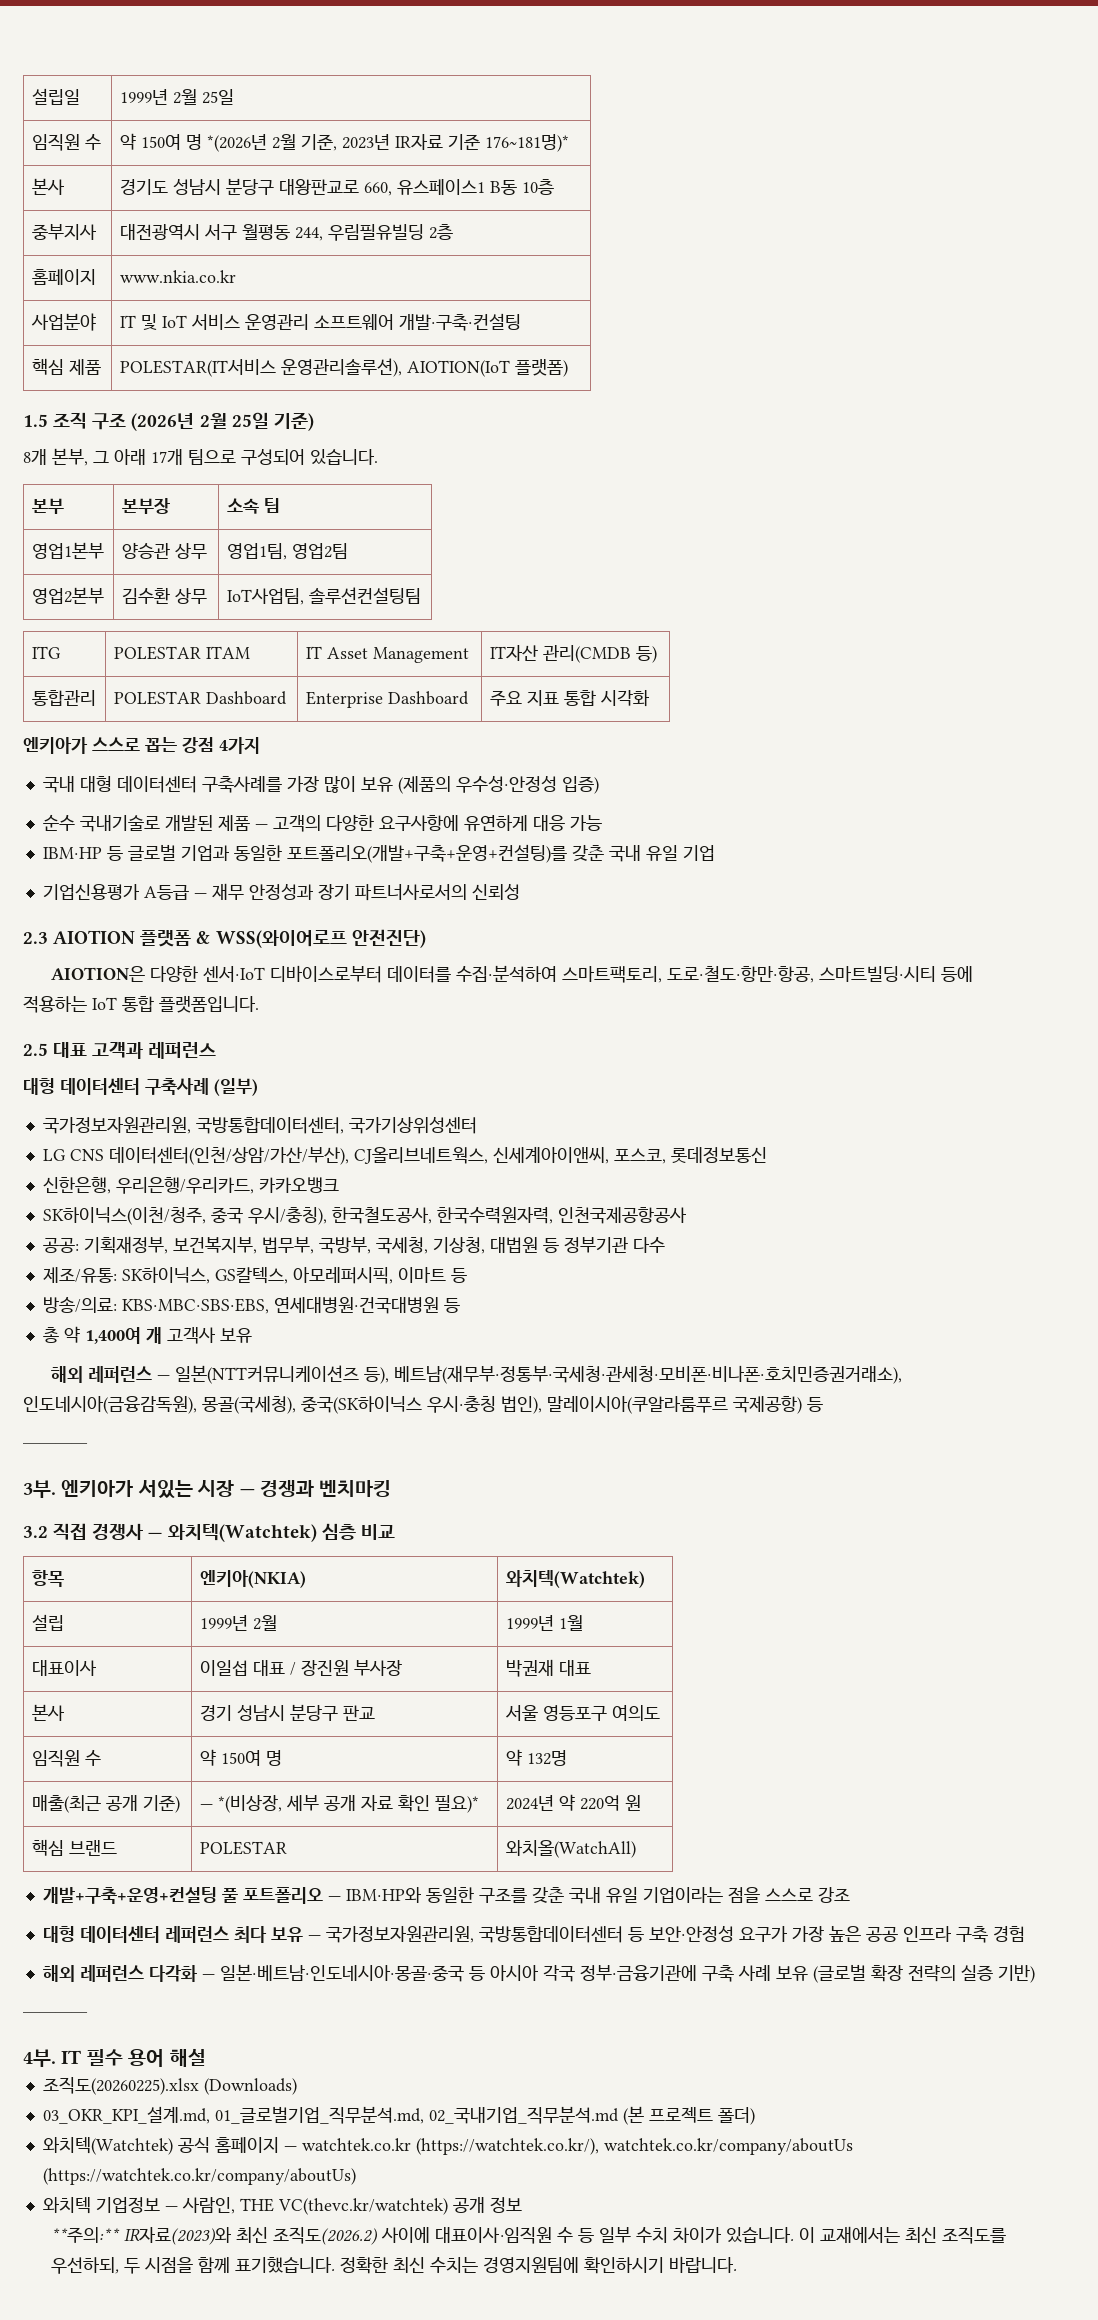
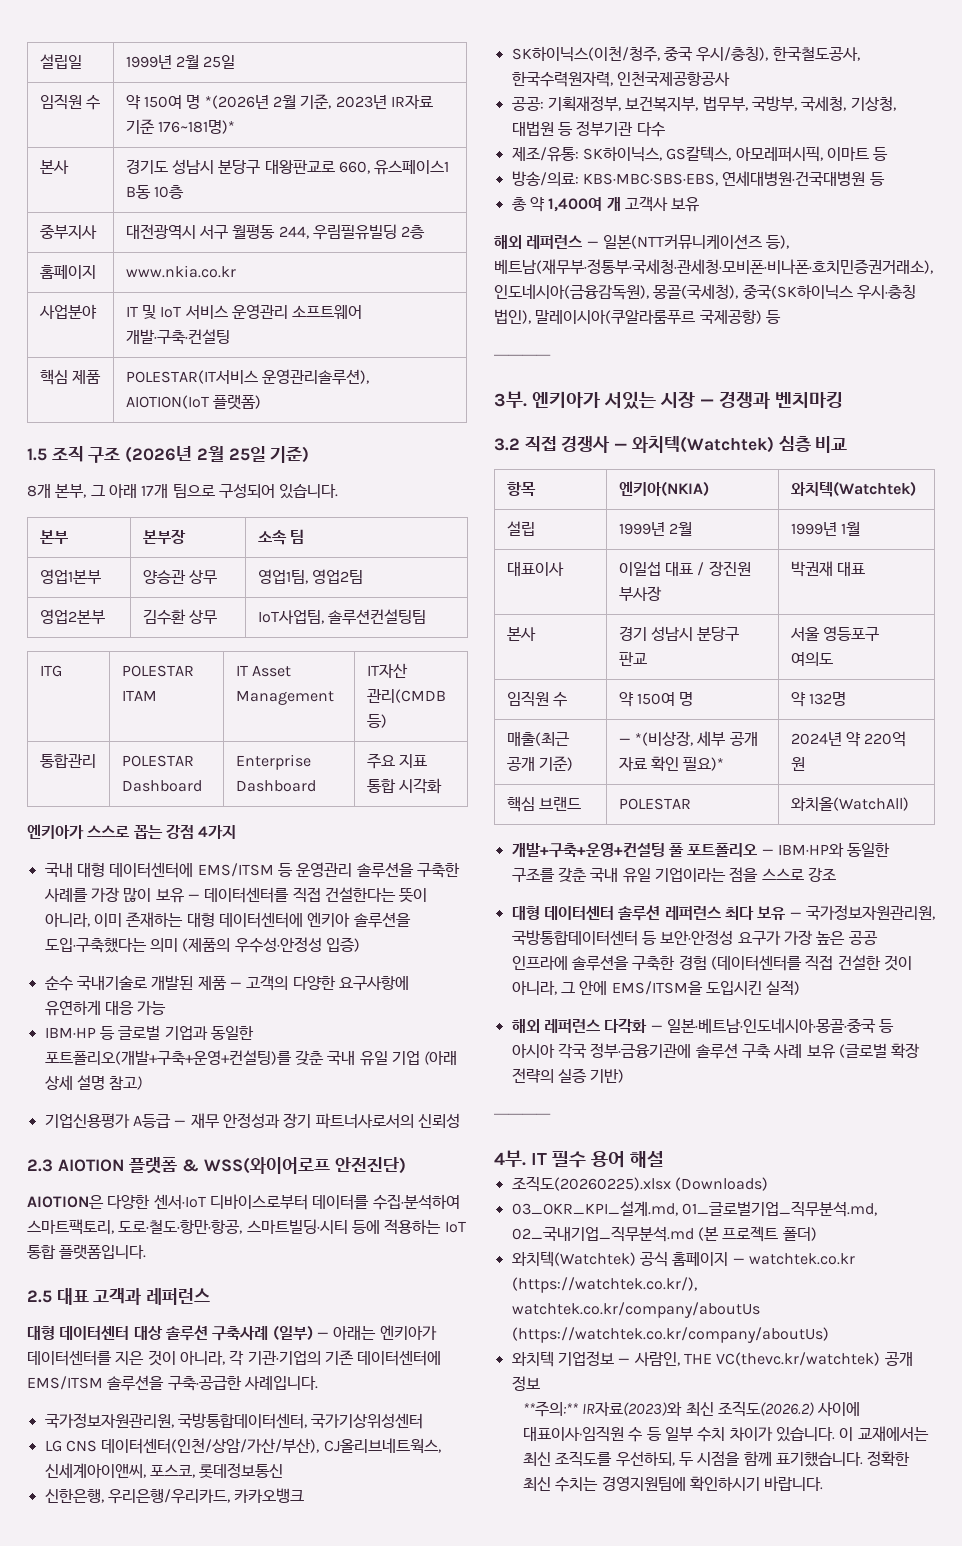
- 국내 대형 데이터센터 구축사례를 가장 많이 보유 (제품의 우수성·안정성 입증)
+ 국내 대형 데이터센터에 EMS/ITSM 등 운영관리 솔루션을 구축한 사례를 가장 많이 보유 — 데이터센터를 직접 건설한다는 뜻이 아니라, 이미 존재하는 대형 데이터센터에 엔키아 솔루션을 도입·구축했다는 의미 (제품의 우수성·안정성 입증)
- IBM·HP 등 글로벌 기업과 동일한 포트폴리오(개발+구축+운영+컨설팅)를 갖춘 국내 유일 기업
+ IBM·HP 등 글로벌 기업과 동일한 포트폴리오(개발+구축+운영+컨설팅)를 갖춘 국내 유일 기업 (아래 상세 설명 참고)
- 대형 데이터센터 구축사례 (일부)
+ 대형 데이터센터 대상 솔루션 구축사례 (일부) — 아래는 엔키아가 데이터센터를 지은 것이 아니라, 각 기관·기업의 기존 데이터센터에 EMS/ITSM 솔루션을 구축·공급한 사례입니다.
- 대형 데이터센터 레퍼런스 최다 보유 — 국가정보자원관리원, 국방통합데이터센터 등 보안·안정성 요구가 가장 높은 공공 인프라 구축 경험
+ 대형 데이터센터 솔루션 레퍼런스 최다 보유 — 국가정보자원관리원, 국방통합데이터센터 등 보안·안정성 요구가 가장 높은 공공 인프라에 솔루션을 구축한 경험 (데이터센터를 직접 건설한 것이 아니라, 그 안에 EMS/ITSM을 도입시킨 실적)
- 해외 레퍼런스 다각화 — 일본·베트남·인도네시아·몽골·중국 등 아시아 각국 정부·금융기관에 구축 사례 보유 (글로벌 확장 전략의 실증 기반)
+ 해외 레퍼런스 다각화 — 일본·베트남·인도네시아·몽골·중국 등 아시아 각국 정부·금융기관에 솔루션 구축 사례 보유 (글로벌 확장 전략의 실증 기반)

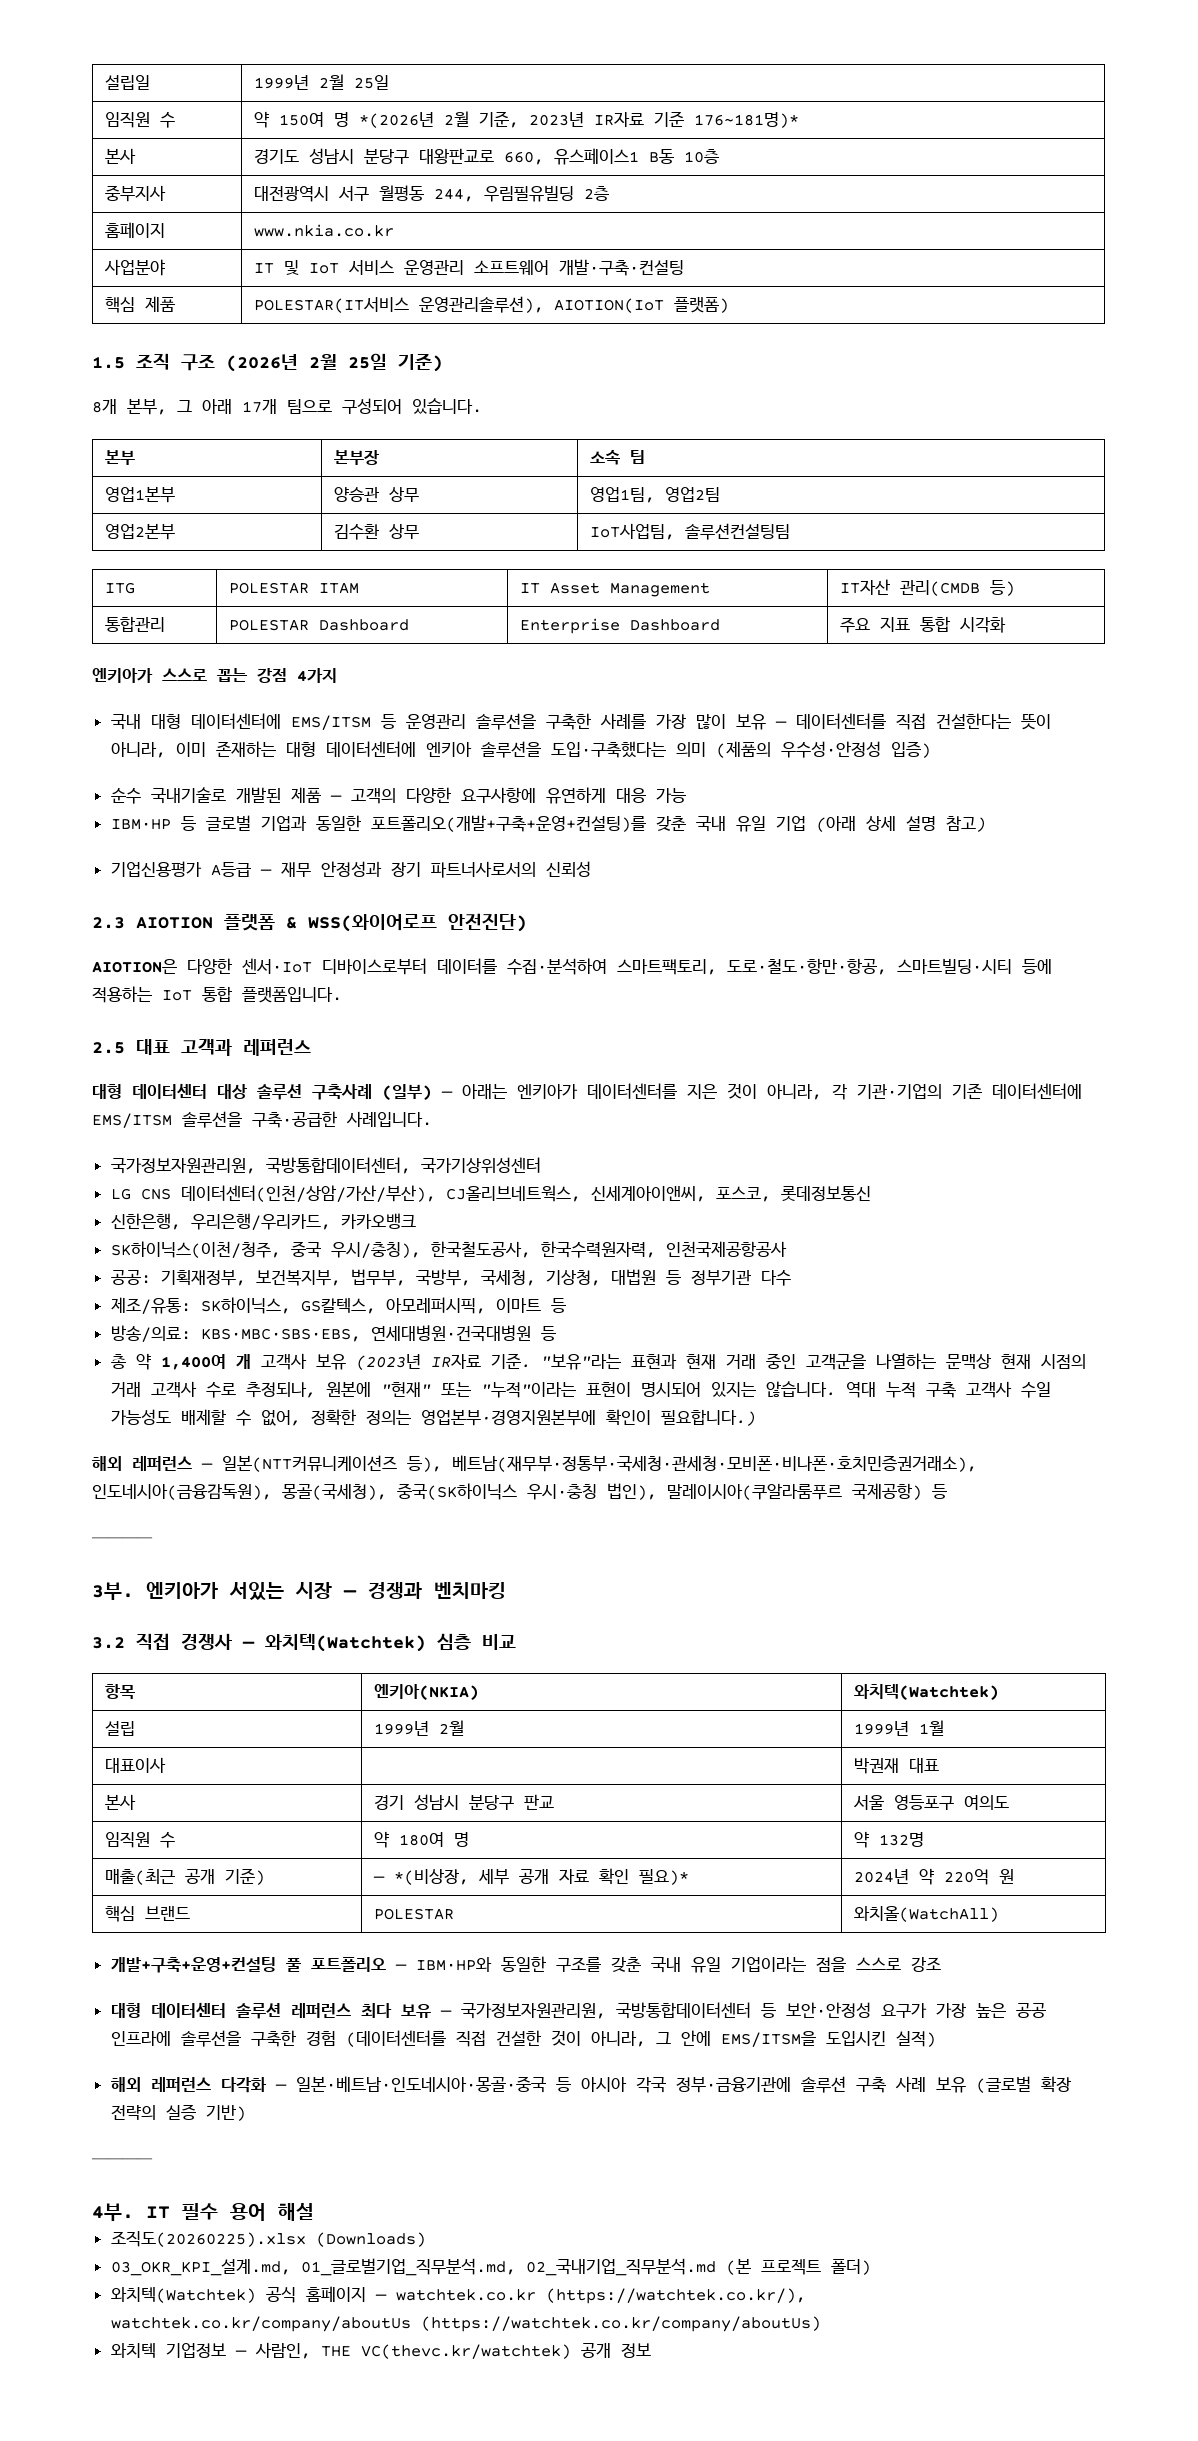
- 총 약 1,400여 개 고객사 보유
+ 총 약 1,400여 개 고객사 보유 (2023년 IR자료 기준. "보유"라는 표현과 현재 거래 중인 고객군을 나열하는 문맥상 현재 시점의 거래 고객사 수로 추정되나, 원본에 "현재" 또는 "누적"이라는 표현이 명시되어 있지는 않습니다. 역대 누적 구축 고객사 수일 가능성도 배제할 수 없어, 정확한 정의는 영업본부·경영지원본부에 확인이 필요합니다.)
- 대표이사 | 이일섭 대표 / 장진원 부사장 | 박권재 대표
+ 대표이사 | | 박권재 대표
- 임직원 수 | 약 150여 명 | 약 132명
+ 임직원 수 | 약 180여 명 | 약 132명
- **주의:** IR자료(2023)와 최신 조직도(2026.2) 사이에 대표이사·임직원 수 등 일부 수치 차이가 있습니다. 이 교재에서는 최신 조직도를 우선하되, 두 시점을 함께 표기했습니다. 정확한 최신 수치는 경영지원팀에 확인하시기 바랍니다.

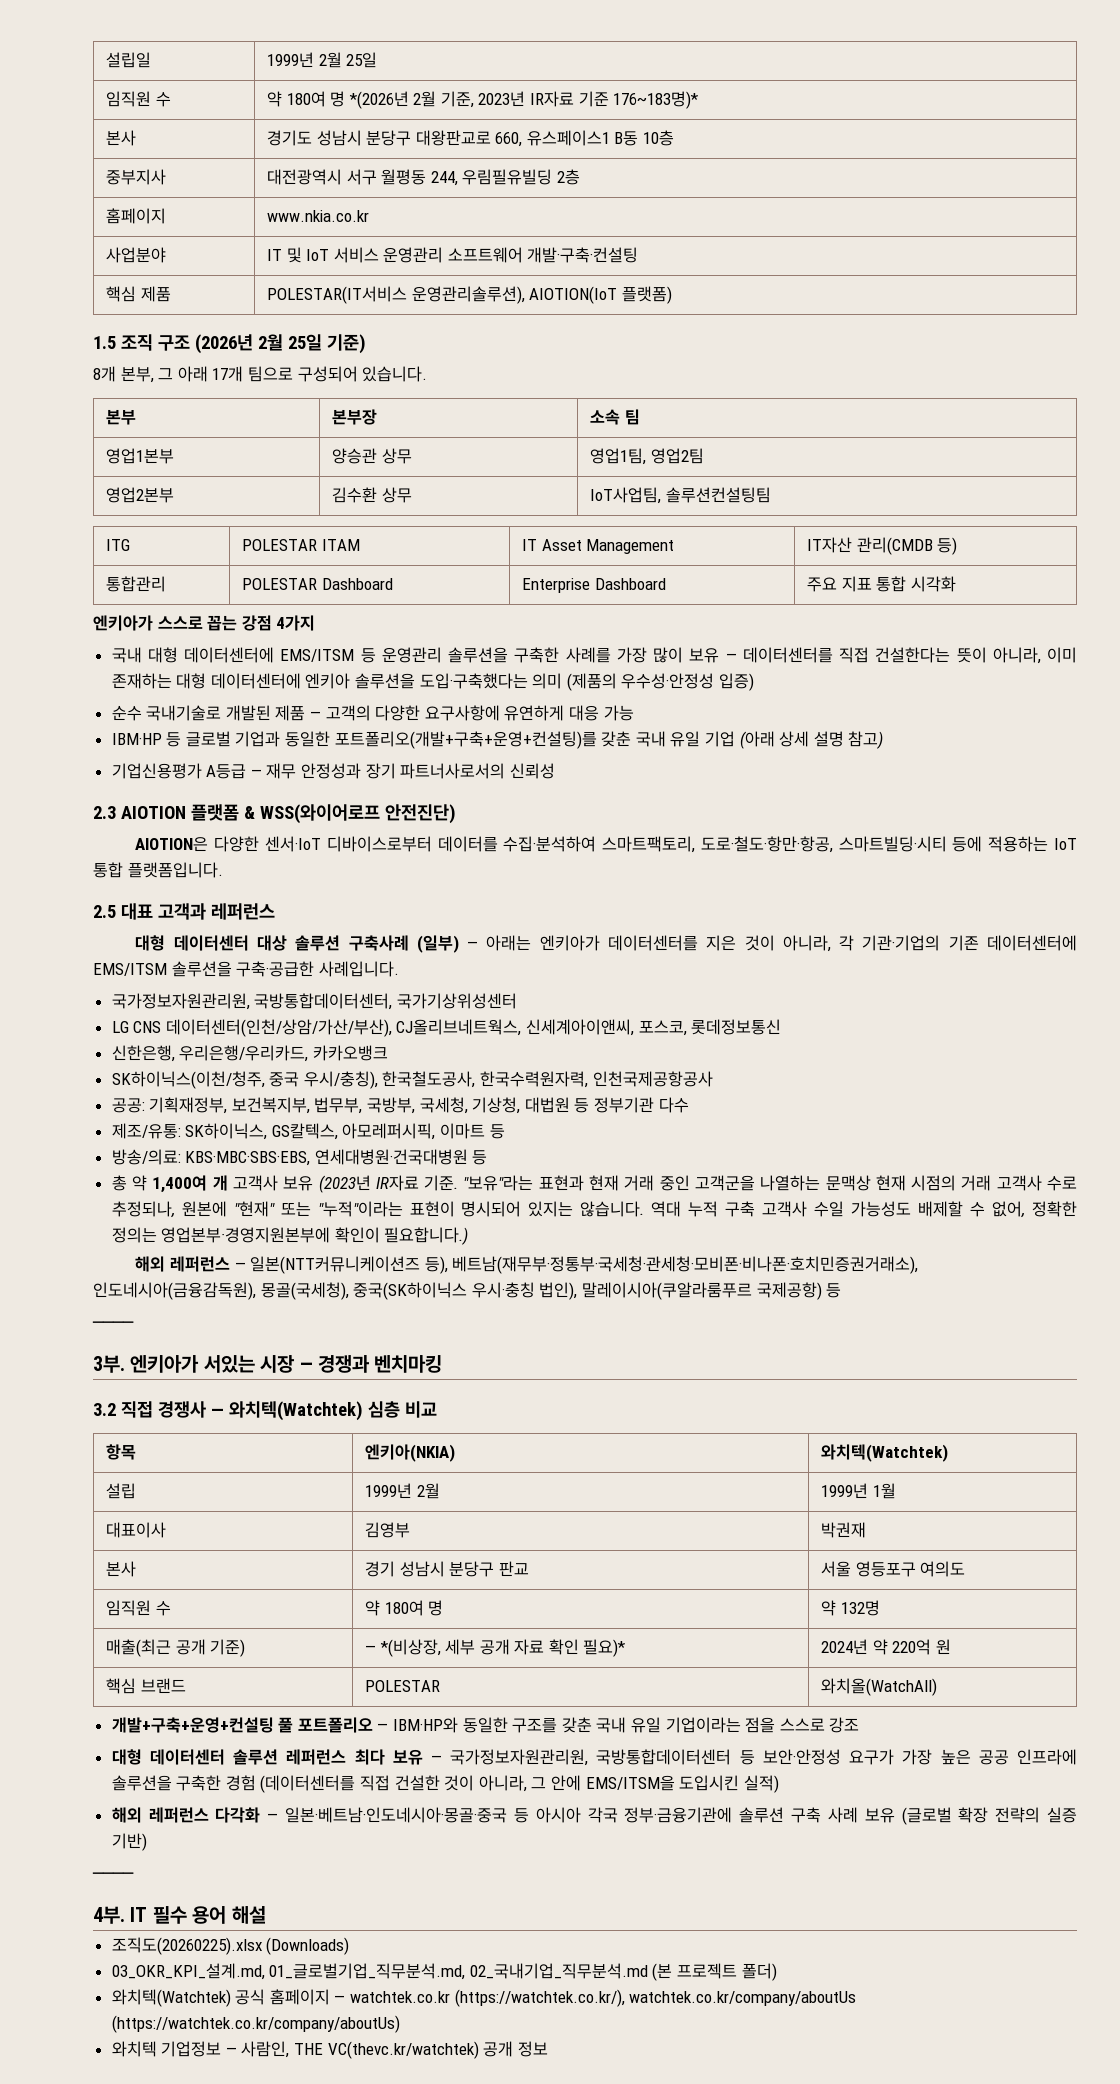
- 임직원 수 | 약 150여 명 *(2026년 2월 기준, 2023년 IR자료 기준 176~181명)*
+ 임직원 수 | 약 180여 명 *(2026년 2월 기준, 2023년 IR자료 기준 176~183명)*
- 대표이사 | | 박권재 대표
+ 대표이사 | 김영부 | 박권재

